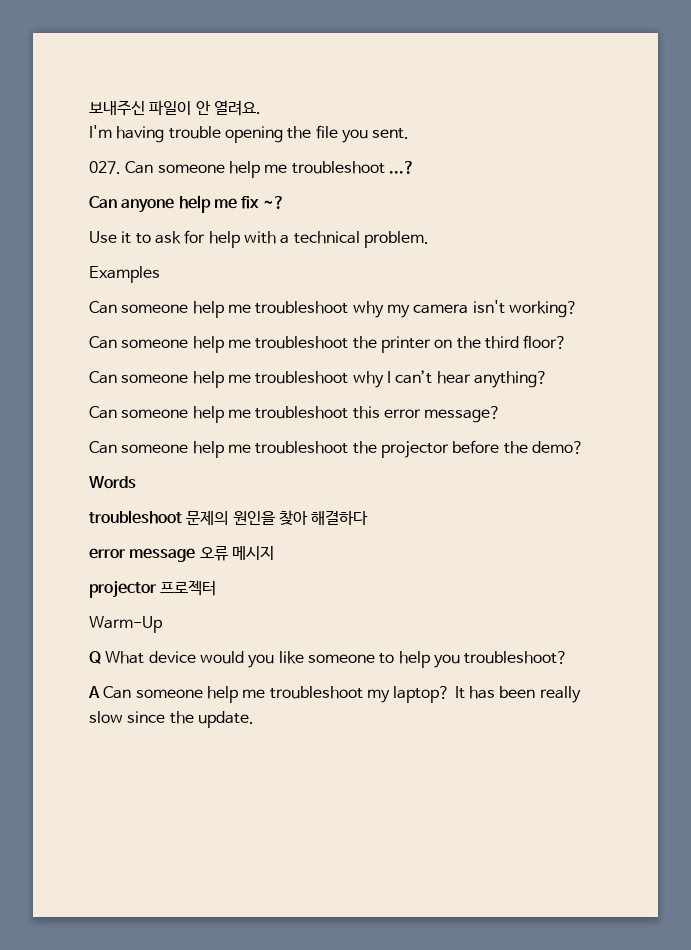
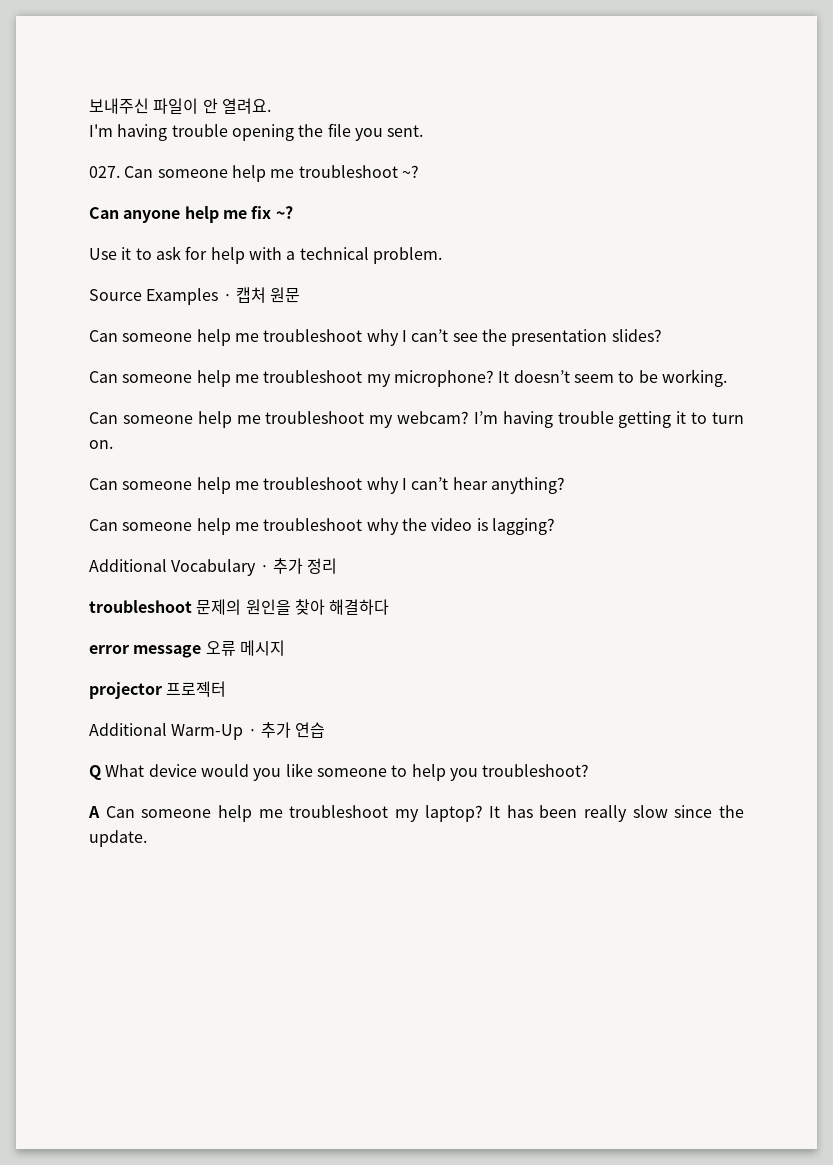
- 027. Can someone help me troubleshoot ...?
+ 027. Can someone help me troubleshoot ~?
- Examples
- Can someone help me troubleshoot why my camera isn't working?
- Can someone help me troubleshoot the printer on the third floor?
+ Source Examples · 캡처 원문
+ Can someone help me troubleshoot why I can’t see the presentation slides?
+ Can someone help me troubleshoot my microphone? It doesn’t seem to be working.
+ Can someone help me troubleshoot my webcam? I’m having trouble getting it to turn on.
- Can someone help me troubleshoot this error message?
- Can someone help me troubleshoot the projector before the demo?
- Words
+ Can someone help me troubleshoot why the video is lagging?
+ Additional Vocabulary · 추가 정리
- Warm-Up
+ Additional Warm-Up · 추가 연습

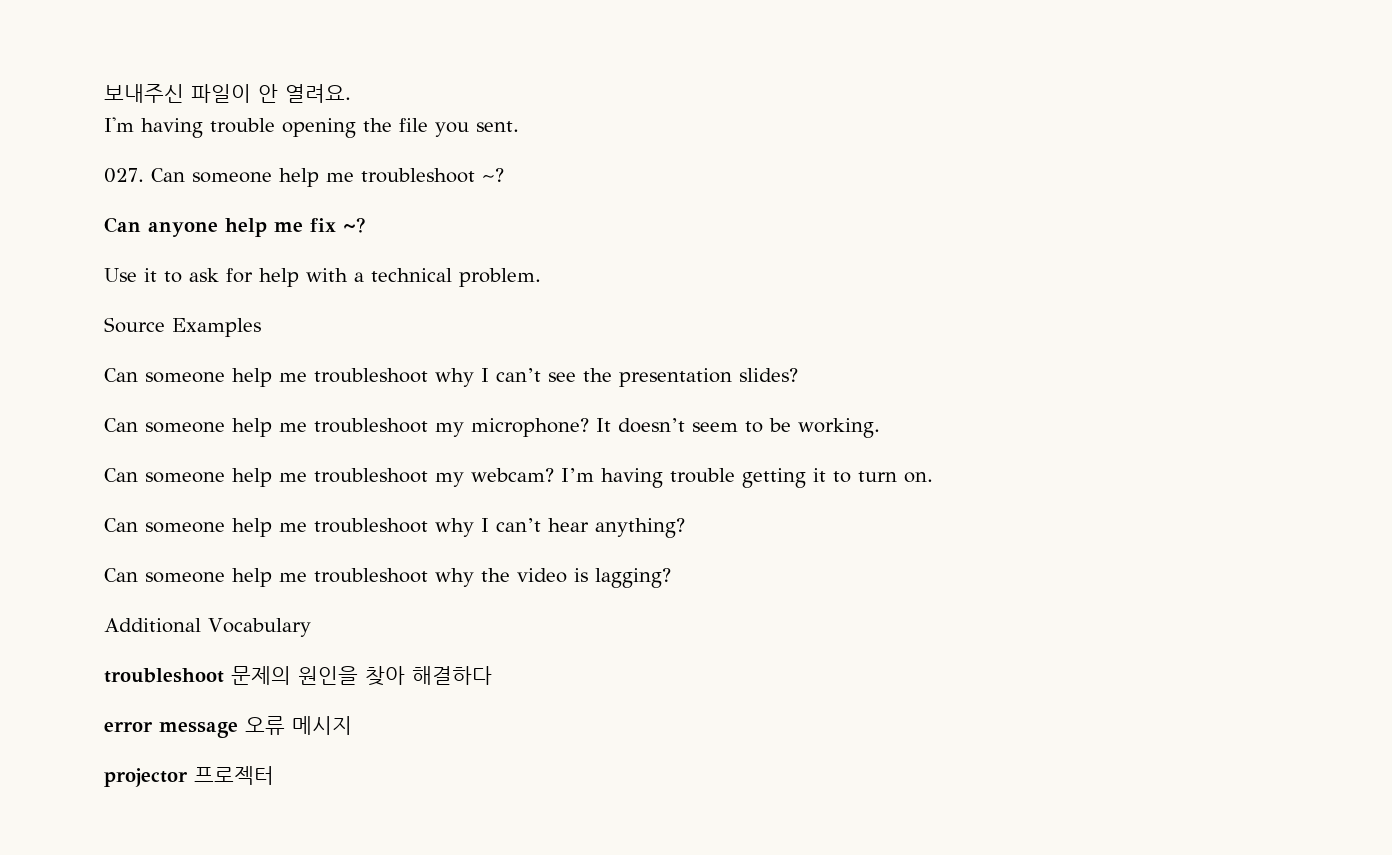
- Source Examples · 캡처 원문
+ Source Examples
- Additional Vocabulary · 추가 정리
+ Additional Vocabulary
- Additional Warm-Up · 추가 연습
- Q What device would you like someone to help you troubleshoot?
- A Can someone help me troubleshoot my laptop? It has been really slow since the update.

